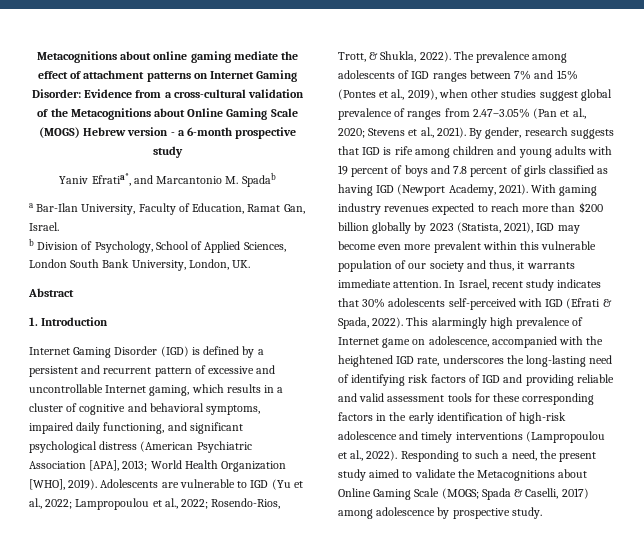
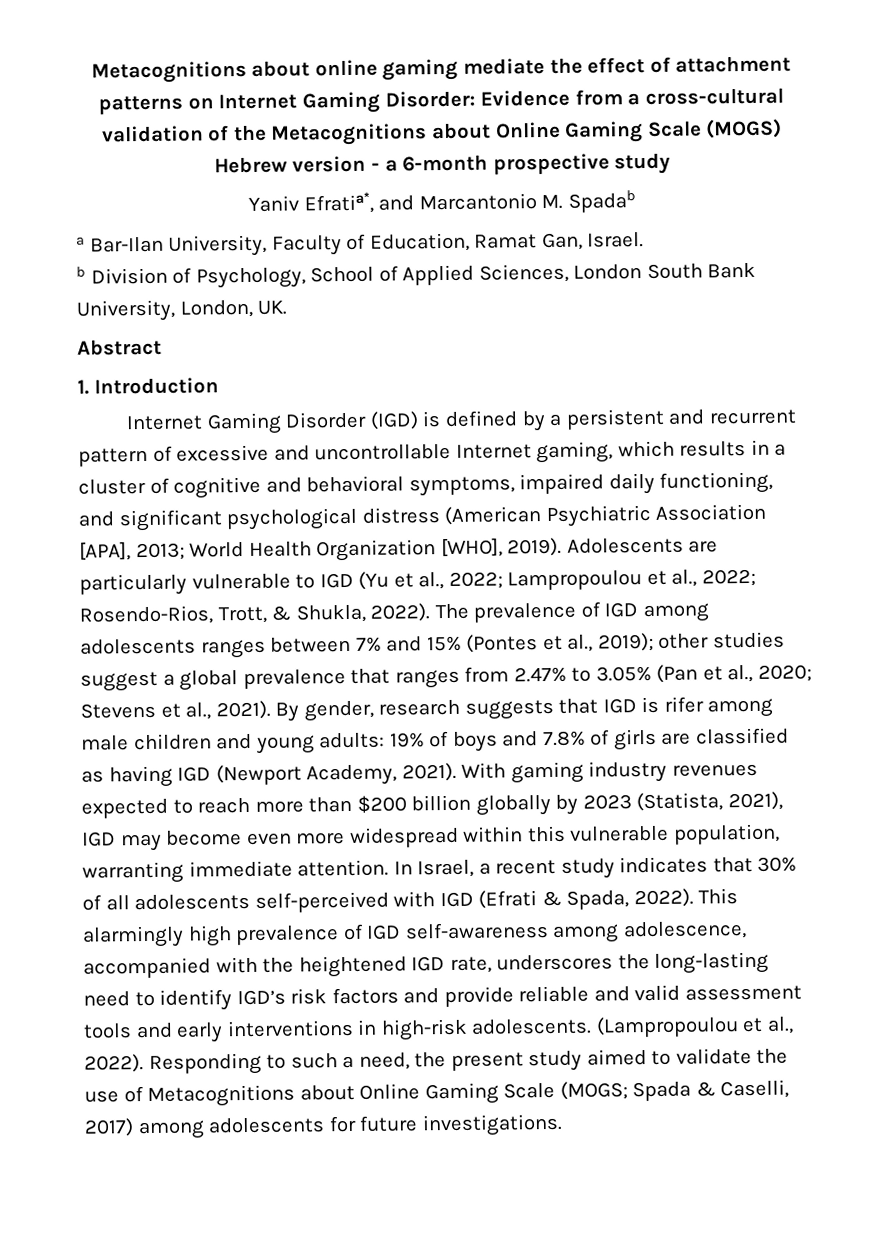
- Adolescents are vulnerable to IGD (Yu et al., 2022; Lampropoulou et al., 2022; Rosendo-Rios, Trott, & Shukla, 2022).
+ Adolescents are particularly vulnerable to IGD (Yu et al., 2022; Lampropoulou et al., 2022; Rosendo-Rios, Trott, & Shukla, 2022).
- The prevalence among adolescents of IGD ranges between 7% and 15% (Pontes et al., 2019), when other studies suggest global prevalence of ranges from 2.47–3.05% (Pan et al., 2020; Stevens et al., 2021).
+ The prevalence of IGD among adolescents ranges between 7% and 15% (Pontes et al., 2019); other studies suggest a global prevalence that ranges from 2.47% to 3.05% (Pan et al., 2020; Stevens et al., 2021).
- By gender, research suggests that IGD is rife among children and young adults with 19 percent of boys and 7.8 percent of girls classified as having IGD (Newport Academy, 2021).
+ By gender, research suggests that IGD is rifer among male children and young adults: 19% of boys and 7.8% of girls are classified as having IGD (Newport Academy, 2021).
- With gaming industry revenues expected to reach more than $200 billion globally by 2023 (Statista, 2021), IGD may become even more prevalent within this vulnerable population of our society and thus, it warrants immediate attention.
+ With gaming industry revenues expected to reach more than $200 billion globally by 2023 (Statista, 2021), IGD may become even more widespread within this vulnerable population, warranting immediate attention.
- In Israel, recent study indicates that 30% adolescents self-perceived with IGD (Efrati & Spada, 2022).
+ In Israel, a recent study indicates that 30% of all adolescents self-perceived with IGD (Efrati & Spada, 2022).
- This alarmingly high prevalence of Internet game on adolescence, accompanied with the heightened IGD rate, underscores the long-lasting need of identifying risk factors of IGD and providing reliable and valid assessment tools for these corresponding factors in the early identification of high-risk adolescence and timely interventions (Lampropoulou et al., 2022).
+ This alarmingly high prevalence of IGD self-awareness among adolescence, accompanied with the heightened IGD rate, underscores the long-lasting need to identify IGD’s risk factors and provide reliable and valid assessment tools and early interventions in high-risk adolescents. (Lampropoulou et al., 2022).
- Responding to such a need, the present study aimed to validate the Metacognitions about Online Gaming Scale (MOGS; Spada & Caselli, 2017) among adolescence by prospective study.
+ Responding to such a need, the present study aimed to validate the use of Metacognitions about Online Gaming Scale (MOGS; Spada & Caselli, 2017) among adolescents for future investigations.

